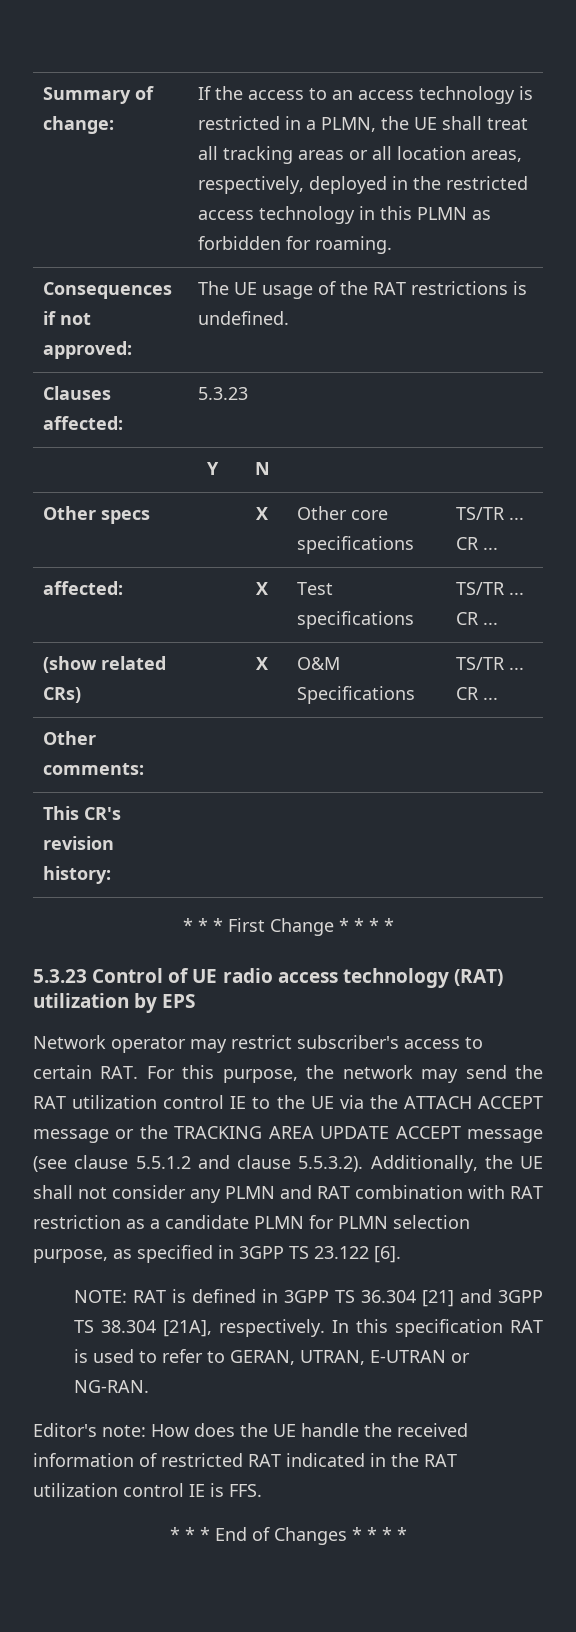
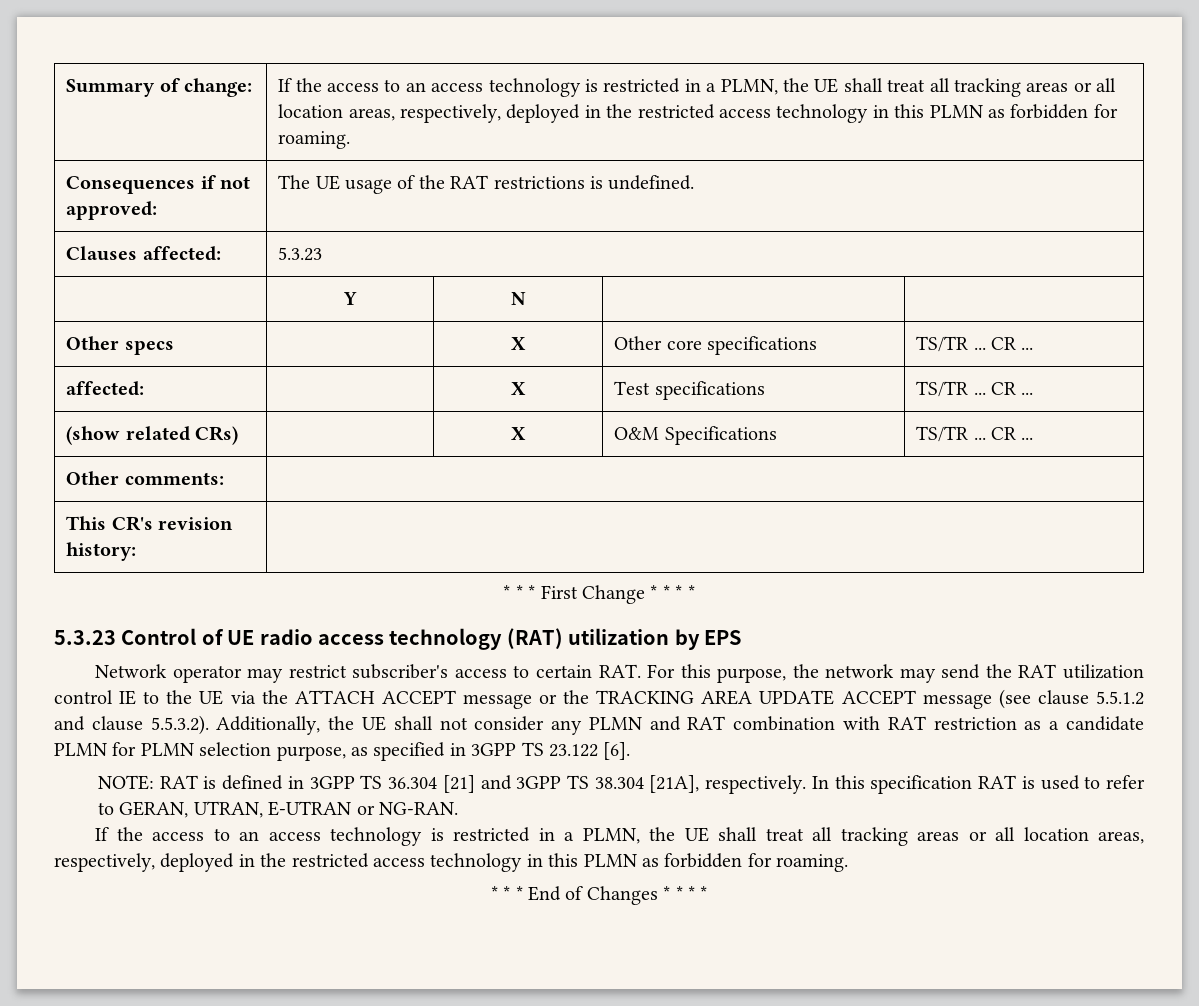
  In this specification RAT is used to refer to GERAN, UTRAN, E-UTRAN or NG-RAN.
- Editor's note: How does the UE handle the received information of restricted RAT indicated in the RAT utilization control IE is FFS.
+ If the access to an access technology is restricted in a PLMN, the UE shall treat all tracking areas or all location areas, respectively, deployed in the restricted access technology in this PLMN as forbidden for roaming.

